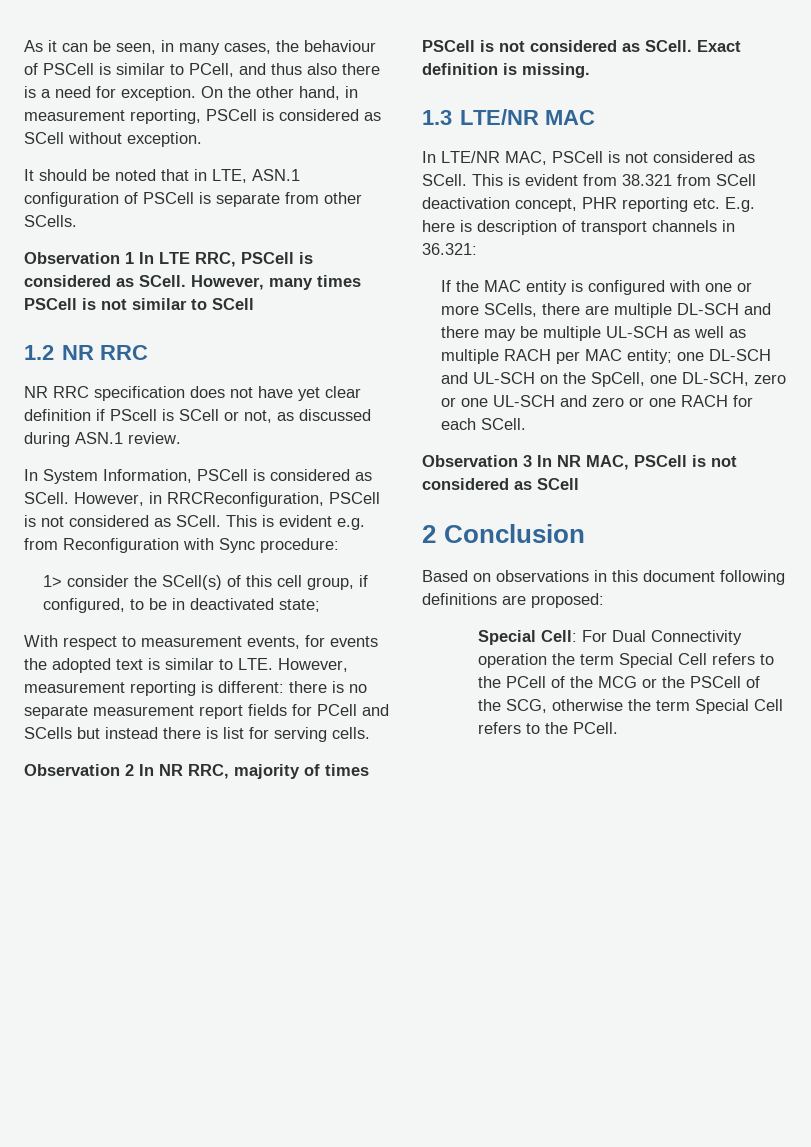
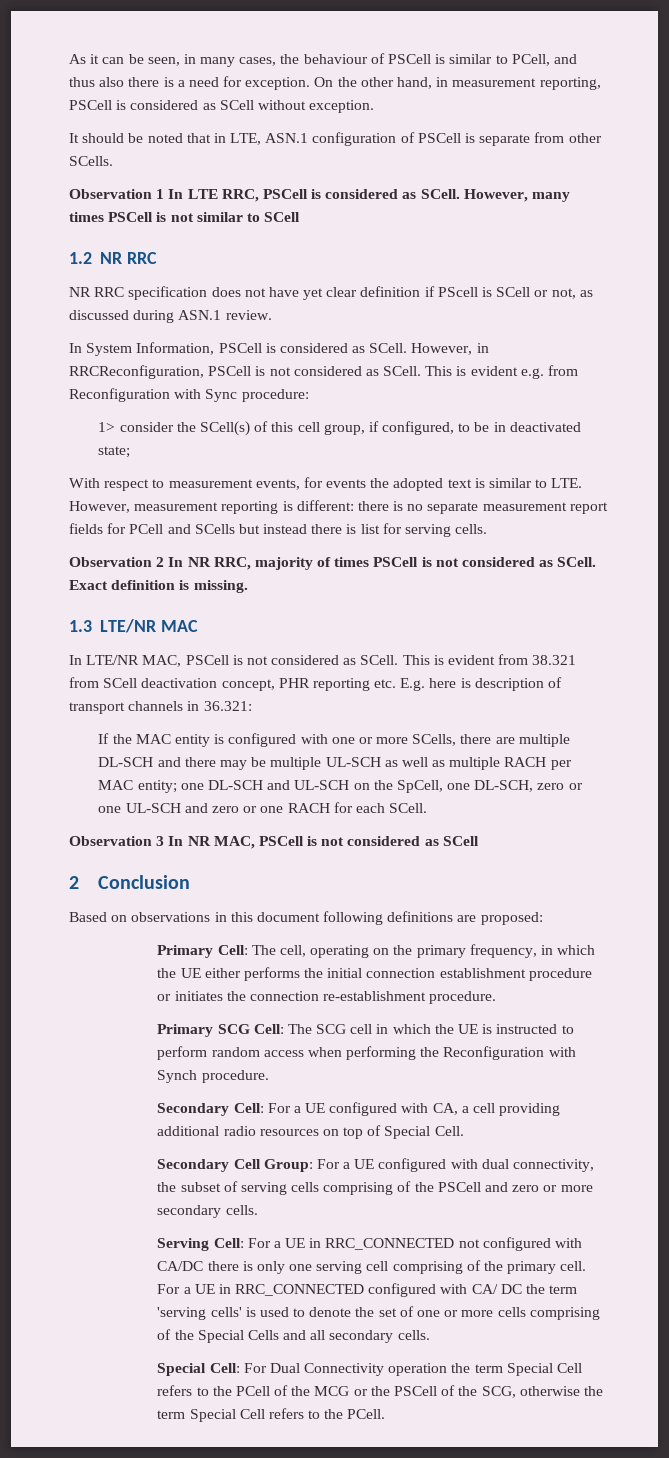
+ Primary Cell: The cell, operating on the primary frequency, in which the UE either performs the initial connection establishment procedure or initiates the connection re-establishment procedure.
+ Primary SCG Cell: The SCG cell in which the UE is instructed to perform random access when performing the Reconfiguration with Synch procedure.
+ Secondary Cell: For a UE configured with CA, a cell providing additional radio resources on top of Special Cell.
+ Secondary Cell Group: For a UE configured with dual connectivity, the subset of serving cells comprising of the PSCell and zero or more secondary cells.
+ Serving Cell: For a UE in RRC_CONNECTED not configured with CA/DC there is only one serving cell comprising of the primary cell. For a UE in RRC_CONNECTED configured with CA/ DC the term 'serving cells' is used to denote the set of one or more cells comprising of the Special Cells and all secondary cells.

